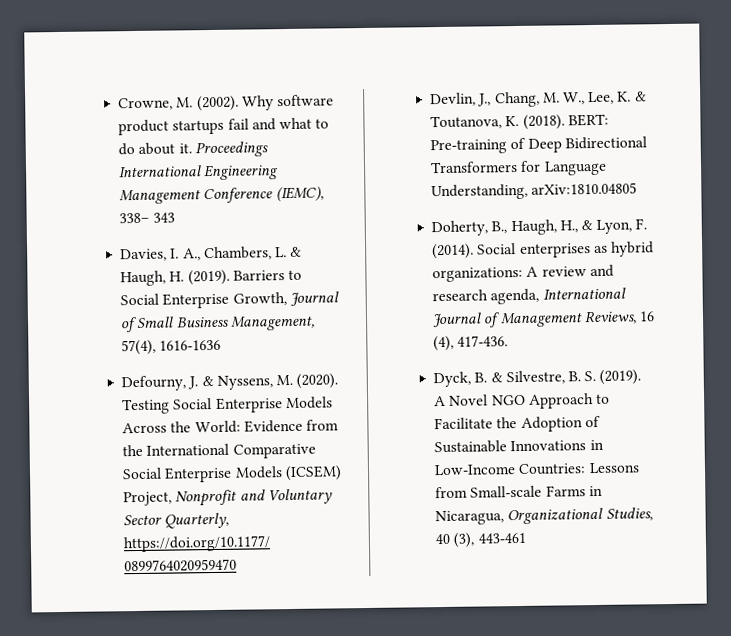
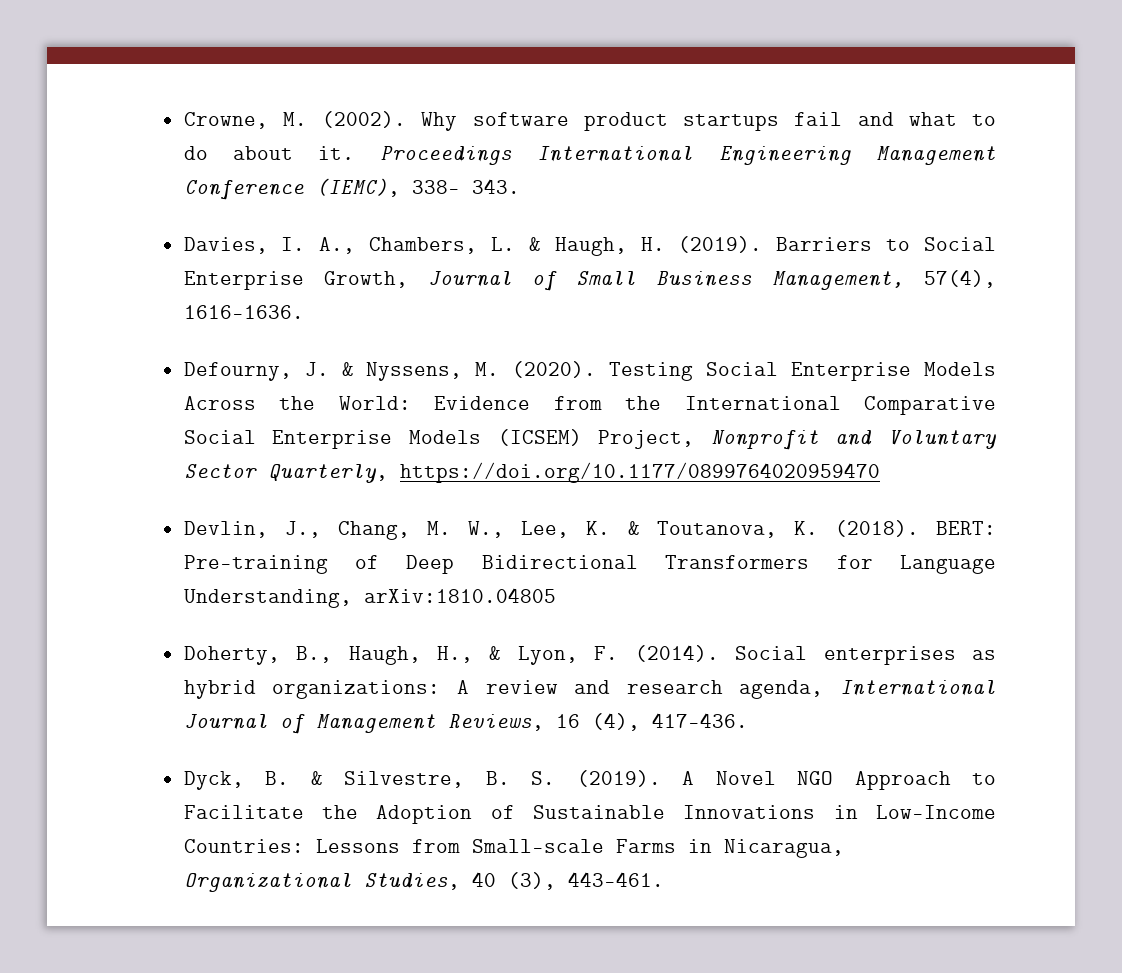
- Proceedings International Engineering Management Conference (IEMC), 338– 343
+ Proceedings International Engineering Management Conference (IEMC), 338– 343.
- Barriers to Social Enterprise Growth, Journal of Small Business Management, 57(4), 1616-1636
+ Barriers to Social Enterprise Growth, Journal of Small Business Management, 57(4), 1616-1636.
- A Novel NGO Approach to Facilitate the Adoption of Sustainable Innovations in Low-Income Countries: Lessons from Small-scale Farms in Nicaragua, Organizational Studies, 40 (3), 443-461
+ A Novel NGO Approach to Facilitate the Adoption of Sustainable Innovations in Low-Income Countries: Lessons from Small-scale Farms in Nicaragua, Organizational Studies, 40 (3), 443-461.

